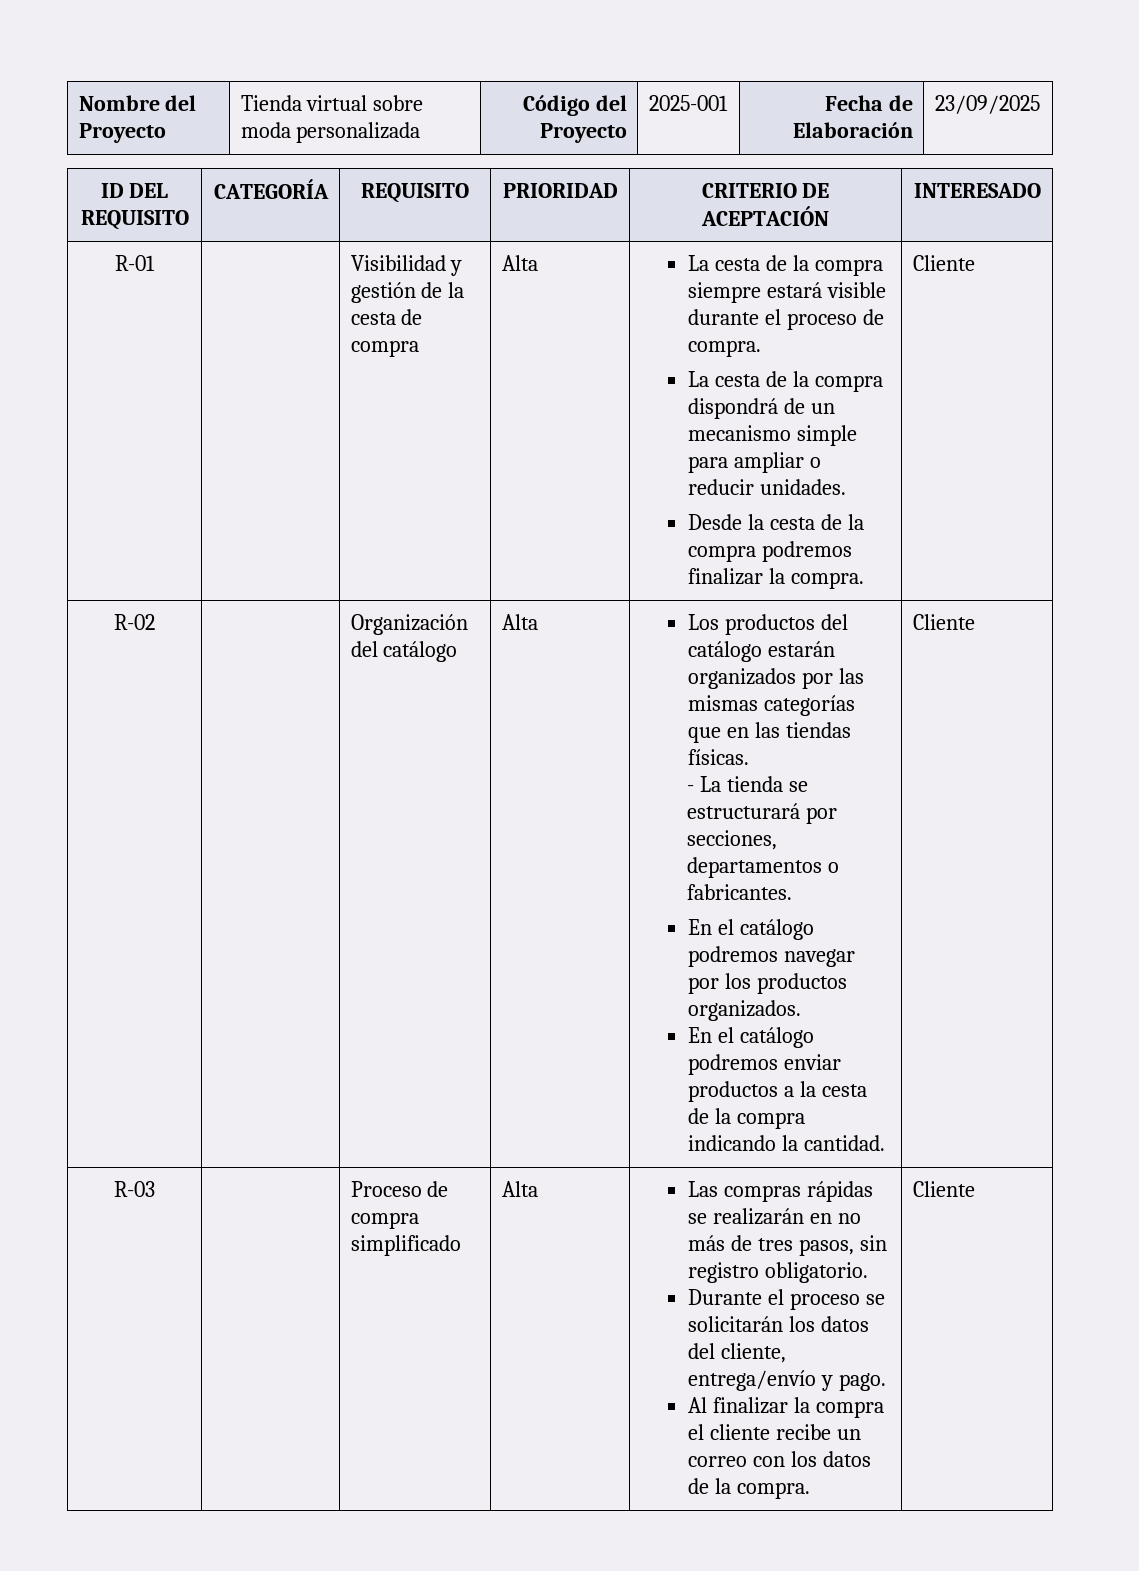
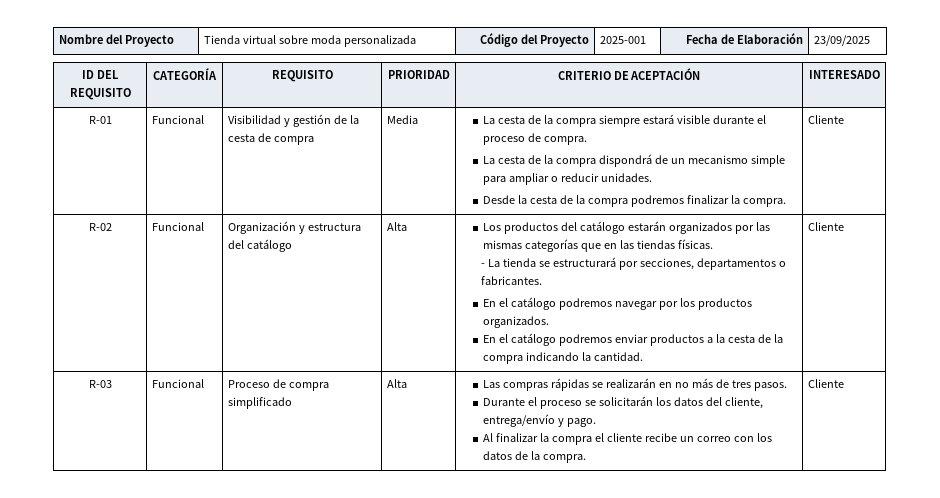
- R-01
+ R-01 | Funcional
- Visibilidad y gestión de la cesta de compra | Alta
+ Visibilidad y gestión de la cesta de compra | Media
- R-02
+ R-02 | Funcional
- Organización del catálogo
+ Organización y estructura del catálogo
- R-03
+ R-03 | Funcional
- Las compras rápidas se realizarán en no más de tres pasos, sin registro obligatorio.
+ Las compras rápidas se realizarán en no más de tres pasos.

